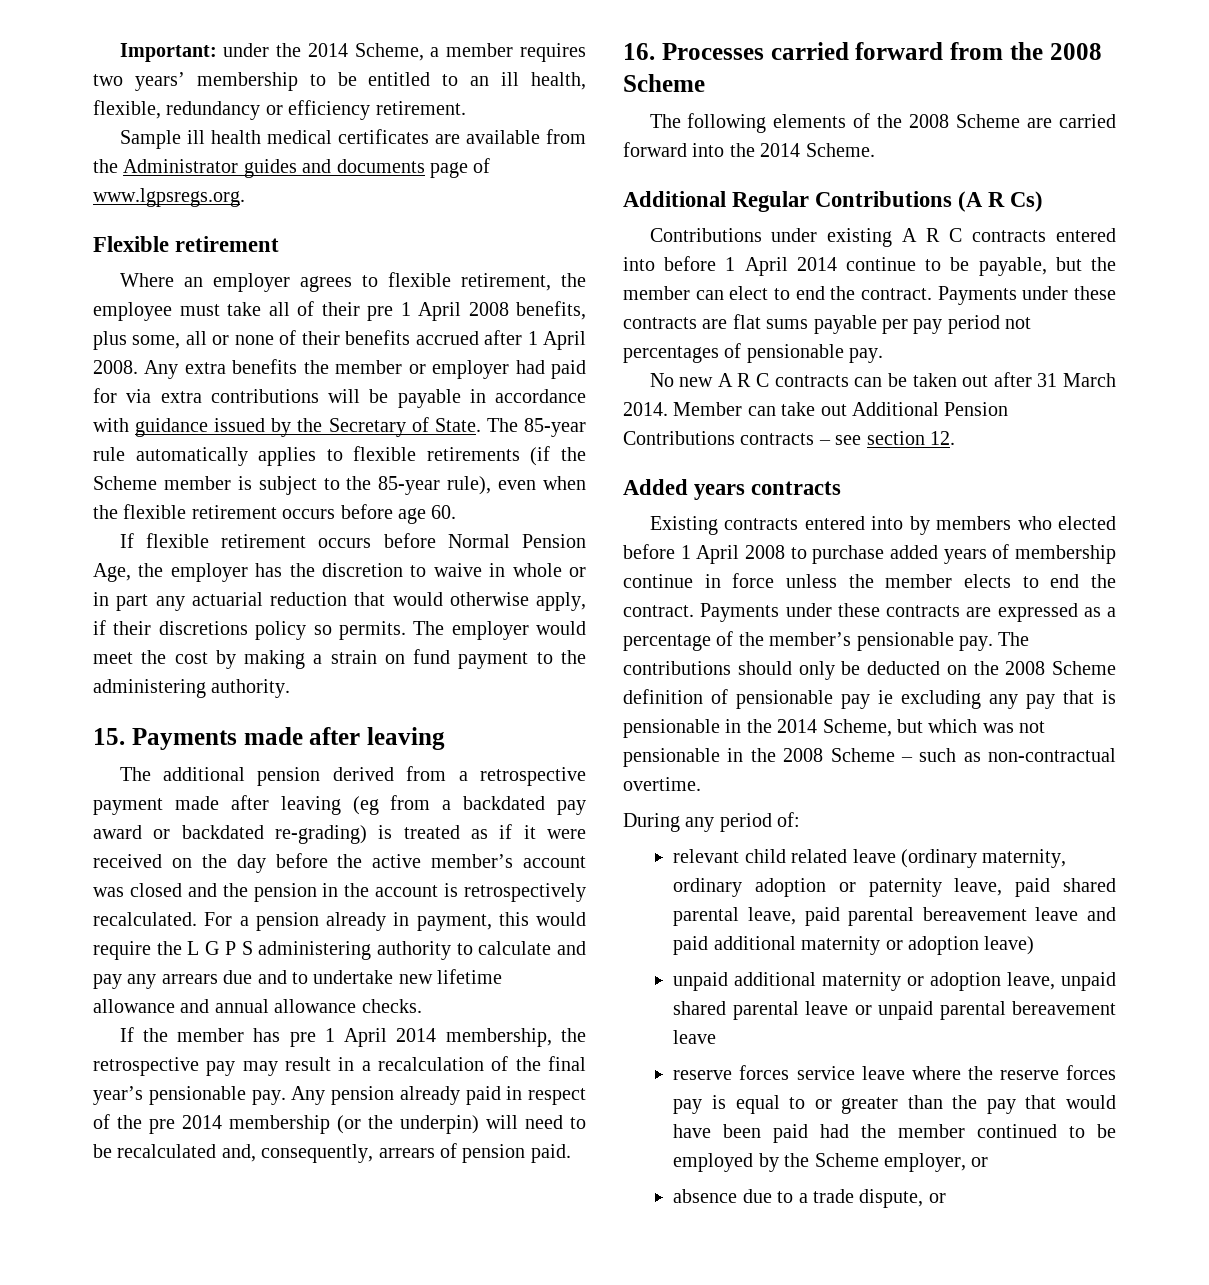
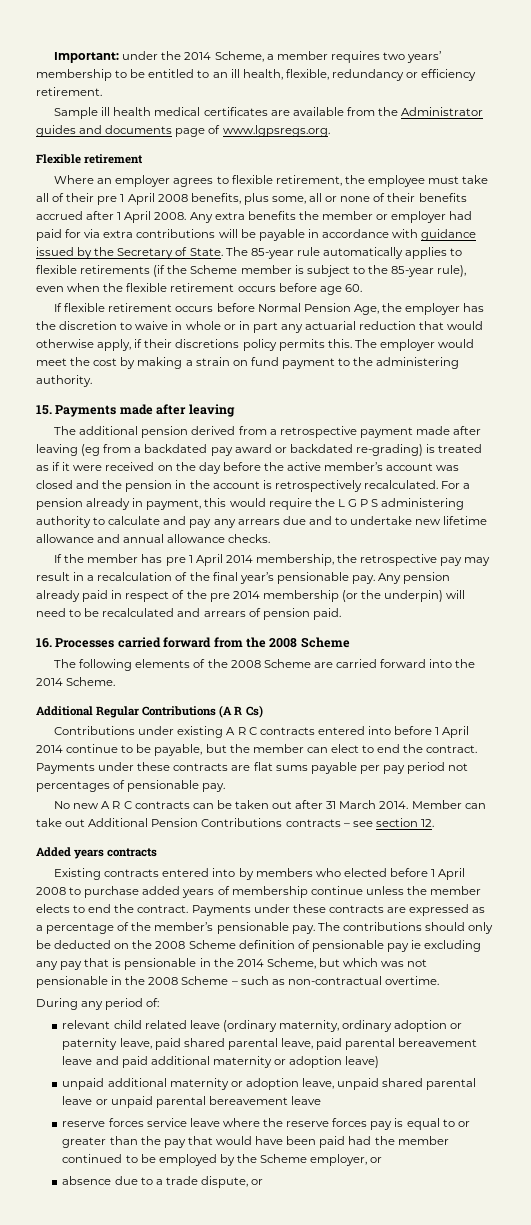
- If flexible retirement occurs before Normal Pension Age, the employer has the discretion to waive in whole or in part any actuarial reduction that would otherwise apply, if their discretions policy so permits.
+ If flexible retirement occurs before Normal Pension Age, the employer has the discretion to waive in whole or in part any actuarial reduction that would otherwise apply, if their discretions policy permits this.
- Any pension already paid in respect of the pre 2014 membership (or the underpin) will need to be recalculated and, consequently, arrears of pension paid.
+ Any pension already paid in respect of the pre 2014 membership (or the underpin) will need to be recalculated and arrears of pension paid.
- Existing contracts entered into by members who elected before 1 April 2008 to purchase added years of membership continue in force unless the member elects to end the contract.
+ Existing contracts entered into by members who elected before 1 April 2008 to purchase added years of membership continue unless the member elects to end the contract.

